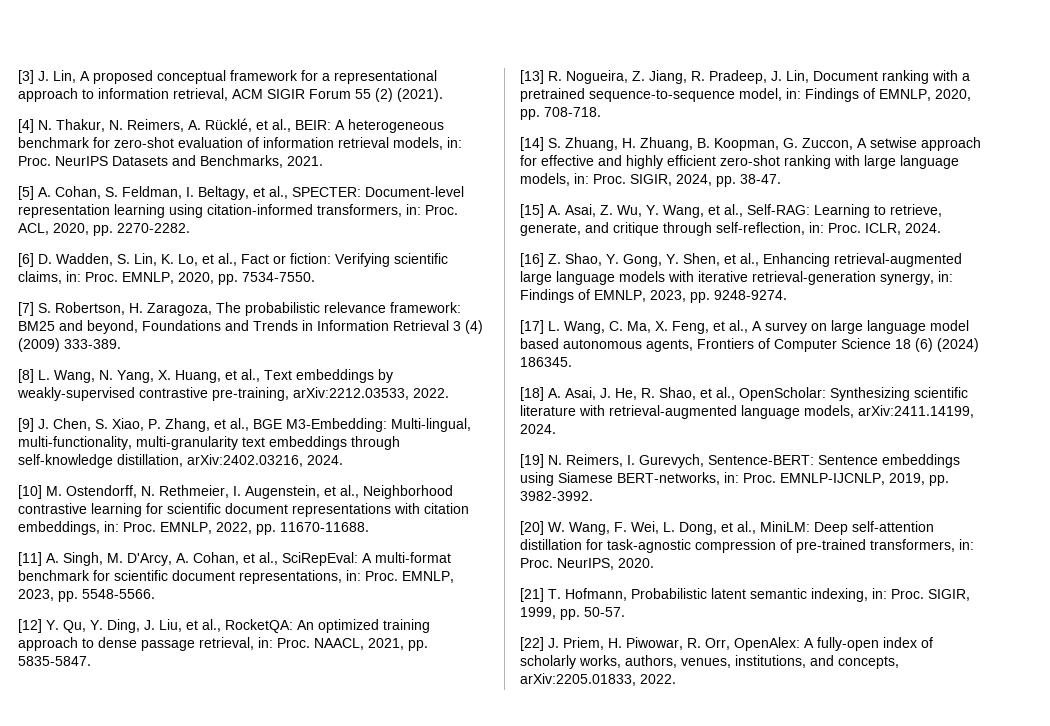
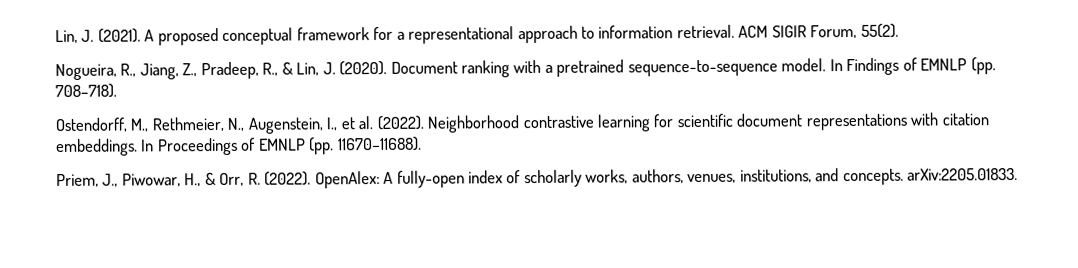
- [3] J. Lin, A proposed conceptual framework for a representational approach to information retrieval, ACM SIGIR Forum 55 (2) (2021).
- [4] N. Thakur, N. Reimers, A. Rücklé, et al., BEIR: A heterogeneous benchmark for zero-shot evaluation of information retrieval models, in: Proc. NeurIPS Datasets and Benchmarks, 2021.
- [5] A. Cohan, S. Feldman, I. Beltagy, et al., SPECTER: Document-level representation learning using citation-informed transformers, in: Proc. ACL, 2020, pp. 2270-2282.
- [6] D. Wadden, S. Lin, K. Lo, et al., Fact or fiction: Verifying scientific claims, in: Proc. EMNLP, 2020, pp. 7534-7550.
- [7] S. Robertson, H. Zaragoza, The probabilistic relevance framework: BM25 and beyond, Foundations and Trends in Information Retrieval 3 (4) (2009) 333-389.
- [8] L. Wang, N. Yang, X. Huang, et al., Text embeddings by weakly-supervised contrastive pre-training, arXiv:2212.03533, 2022.
- [9] J. Chen, S. Xiao, P. Zhang, et al., BGE M3-Embedding: Multi-lingual, multi-functionality, multi-granularity text embeddings through self-knowledge distillation, arXiv:2402.03216, 2024.
- [10] M. Ostendorff, N. Rethmeier, I. Augenstein, et al., Neighborhood contrastive learning for scientific document representations with citation embeddings, in: Proc. EMNLP, 2022, pp. 11670-11688.
- [11] A. Singh, M. D'Arcy, A. Cohan, et al., SciRepEval: A multi-format benchmark for scientific document representations, in: Proc. EMNLP, 2023, pp. 5548-5566.
- [12] Y. Qu, Y. Ding, J. Liu, et al., RocketQA: An optimized training approach to dense passage retrieval, in: Proc. NAACL, 2021, pp. 5835-5847.
- [13] R. Nogueira, Z. Jiang, R. Pradeep, J. Lin, Document ranking with a pretrained sequence-to-sequence model, in: Findings of EMNLP, 2020, pp. 708-718.
- [14] S. Zhuang, H. Zhuang, B. Koopman, G. Zuccon, A setwise approach for effective and highly efficient zero-shot ranking with large language models, in: Proc. SIGIR, 2024, pp. 38-47.
- [15] A. Asai, Z. Wu, Y. Wang, et al., Self-RAG: Learning to retrieve, generate, and critique through self-reflection, in: Proc. ICLR, 2024.
- [16] Z. Shao, Y. Gong, Y. Shen, et al., Enhancing retrieval-augmented large language models with iterative retrieval-generation synergy, in: Findings of EMNLP, 2023, pp. 9248-9274.
- [17] L. Wang, C. Ma, X. Feng, et al., A survey on large language model based autonomous agents, Frontiers of Computer Science 18 (6) (2024) 186345.
- [18] A. Asai, J. He, R. Shao, et al., OpenScholar: Synthesizing scientific literature with retrieval-augmented language models, arXiv:2411.14199, 2024.
- [19] N. Reimers, I. Gurevych, Sentence-BERT: Sentence embeddings using Siamese BERT-networks, in: Proc. EMNLP-IJCNLP, 2019, pp. 3982-3992.
- [20] W. Wang, F. Wei, L. Dong, et al., MiniLM: Deep self-attention distillation for task-agnostic compression of pre-trained transformers, in: Proc. NeurIPS, 2020.
- [21] T. Hofmann, Probabilistic latent semantic indexing, in: Proc. SIGIR, 1999, pp. 50-57.
- [22] J. Priem, H. Piwowar, R. Orr, OpenAlex: A fully-open index of scholarly works, authors, venues, institutions, and concepts, arXiv:2205.01833, 2022.
+ Lin, J. (2021). A proposed conceptual framework for a representational approach to information retrieval. ACM SIGIR Forum, 55(2).
+ Nogueira, R., Jiang, Z., Pradeep, R., & Lin, J. (2020). Document ranking with a pretrained sequence-to-sequence model. In Findings of EMNLP (pp. 708–718).
+ Ostendorff, M., Rethmeier, N., Augenstein, I., et al. (2022). Neighborhood contrastive learning for scientific document representations with citation embeddings. In Proceedings of EMNLP (pp. 11670–11688).
+ Priem, J., Piwowar, H., & Orr, R. (2022). OpenAlex: A fully-open index of scholarly works, authors, venues, institutions, and concepts. arXiv:2205.01833.

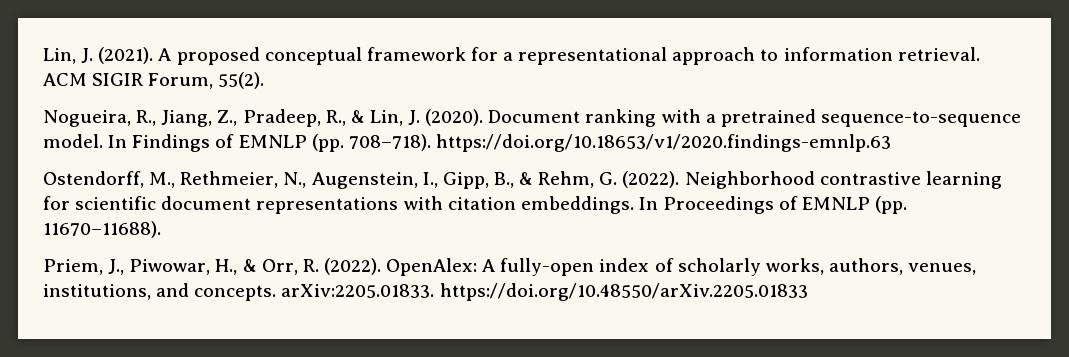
- In Findings of EMNLP (pp. 708–718).
+ In Findings of EMNLP (pp. 708–718). https://doi.org/10.18653/v1/2020.findings-emnlp.63
- Ostendorff, M., Rethmeier, N., Augenstein, I., et al. (2022).
+ Ostendorff, M., Rethmeier, N., Augenstein, I., Gipp, B., & Rehm, G. (2022).
- OpenAlex: A fully-open index of scholarly works, authors, venues, institutions, and concepts. arXiv:2205.01833.
+ OpenAlex: A fully-open index of scholarly works, authors, venues, institutions, and concepts. arXiv:2205.01833. https://doi.org/10.48550/arXiv.2205.01833

